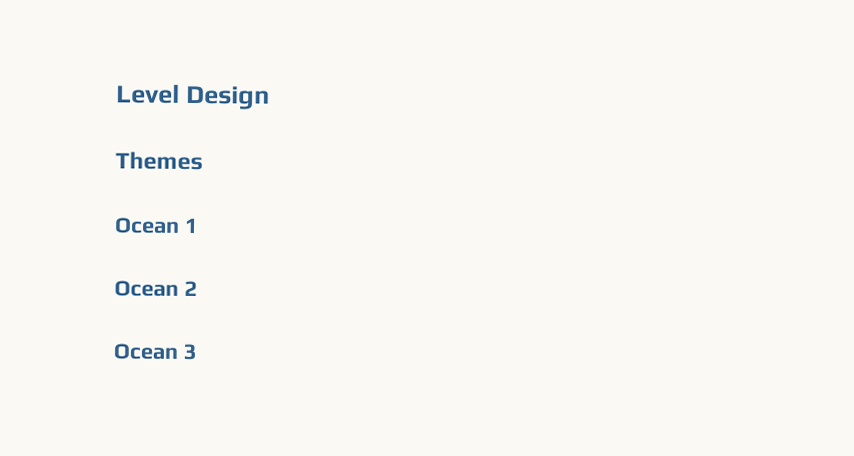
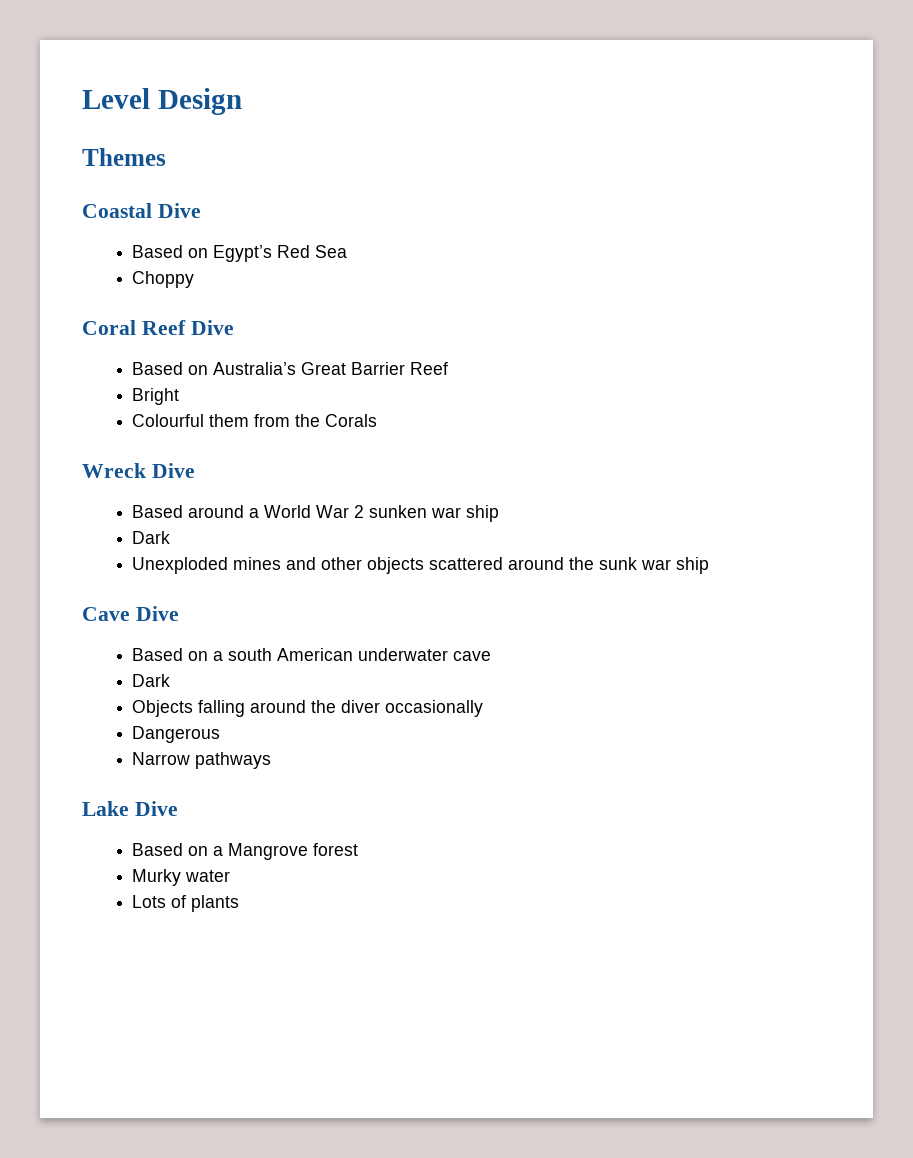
- Ocean 1
- Ocean 2
- Ocean 3
+ Coastal Dive
+ Based on Egypt’s Red Sea
+ Choppy
+ Coral Reef Dive
+ Based on Australia’s Great Barrier Reef
+ Bright
+ Colourful them from the Corals
+ Wreck Dive
+ Based around a World War 2 sunken war ship
+ Dark
+ Unexploded mines and other objects scattered around the sunk war ship
+ Cave Dive
+ Based on a south American underwater cave
+ Dark
+ Objects falling around the diver occasionally
+ Dangerous
+ Narrow pathways
+ Lake Dive
+ Based on a Mangrove forest
+ Murky water
+ Lots of plants

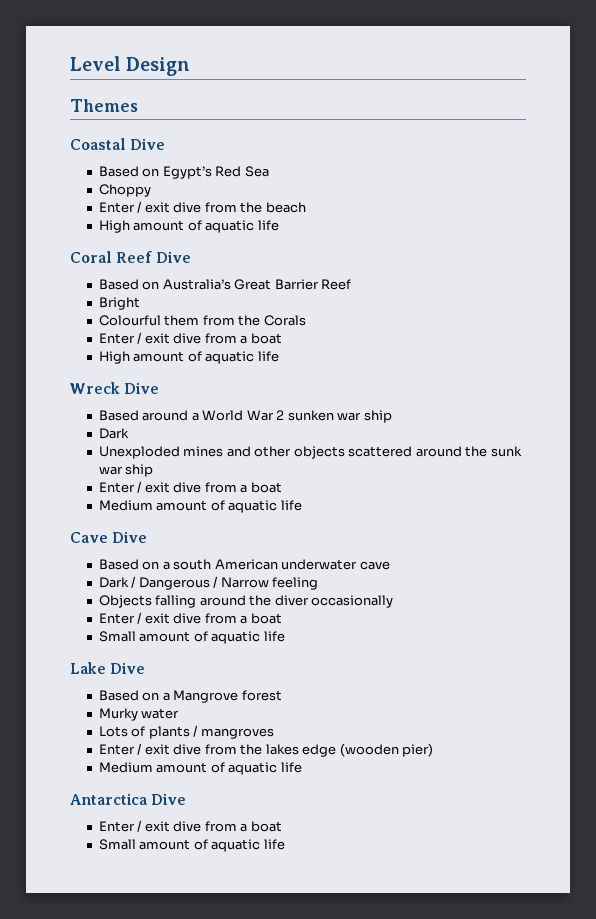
+ Enter / exit dive from the beach
+ High amount of aquatic life
  Colourful them from the Corals
+ Enter / exit dive from a boat
+ High amount of aquatic life
  Unexploded mines and other objects scattered around the sunk war ship
+ Enter / exit dive from a boat
+ Medium amount of aquatic life
  Based on a south American underwater cave
- Dark
+ Dark / Dangerous / Narrow feeling
  Objects falling around the diver occasionally
- Dangerous
- Narrow pathways
+ Enter / exit dive from a boat
+ Small amount of aquatic life
- Lots of plants
+ Lots of plants / mangroves
+ Enter / exit dive from the lakes edge (wooden pier)
+ Medium amount of aquatic life
+ Antarctica Dive
+ Enter / exit dive from a boat
+ Small amount of aquatic life

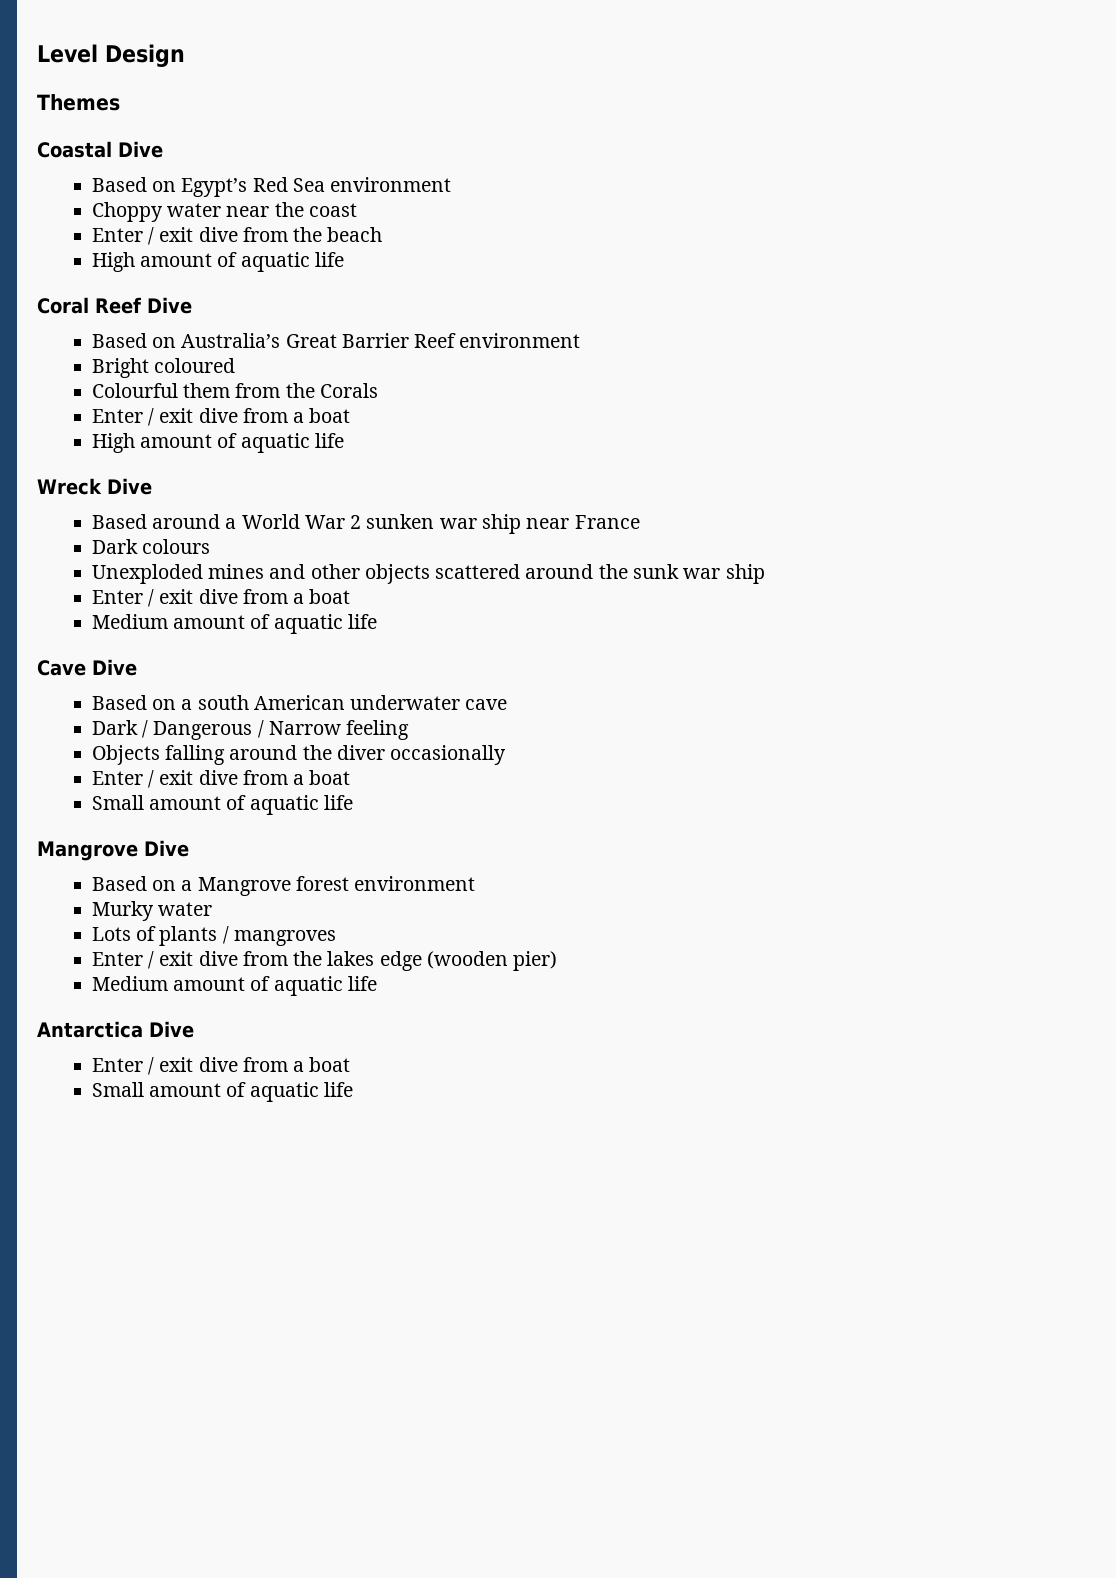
- Based on Egypt’s Red Sea
+ Based on Egypt’s Red Sea environment
- Choppy
+ Choppy water near the coast
- Based on Australia’s Great Barrier Reef
+ Based on Australia’s Great Barrier Reef environment
- Bright
+ Bright coloured
- Based around a World War 2 sunken war ship
- Dark
+ Based around a World War 2 sunken war ship near France
+ Dark colours
- Lake Dive
+ Mangrove Dive
- Based on a Mangrove forest
+ Based on a Mangrove forest environment

